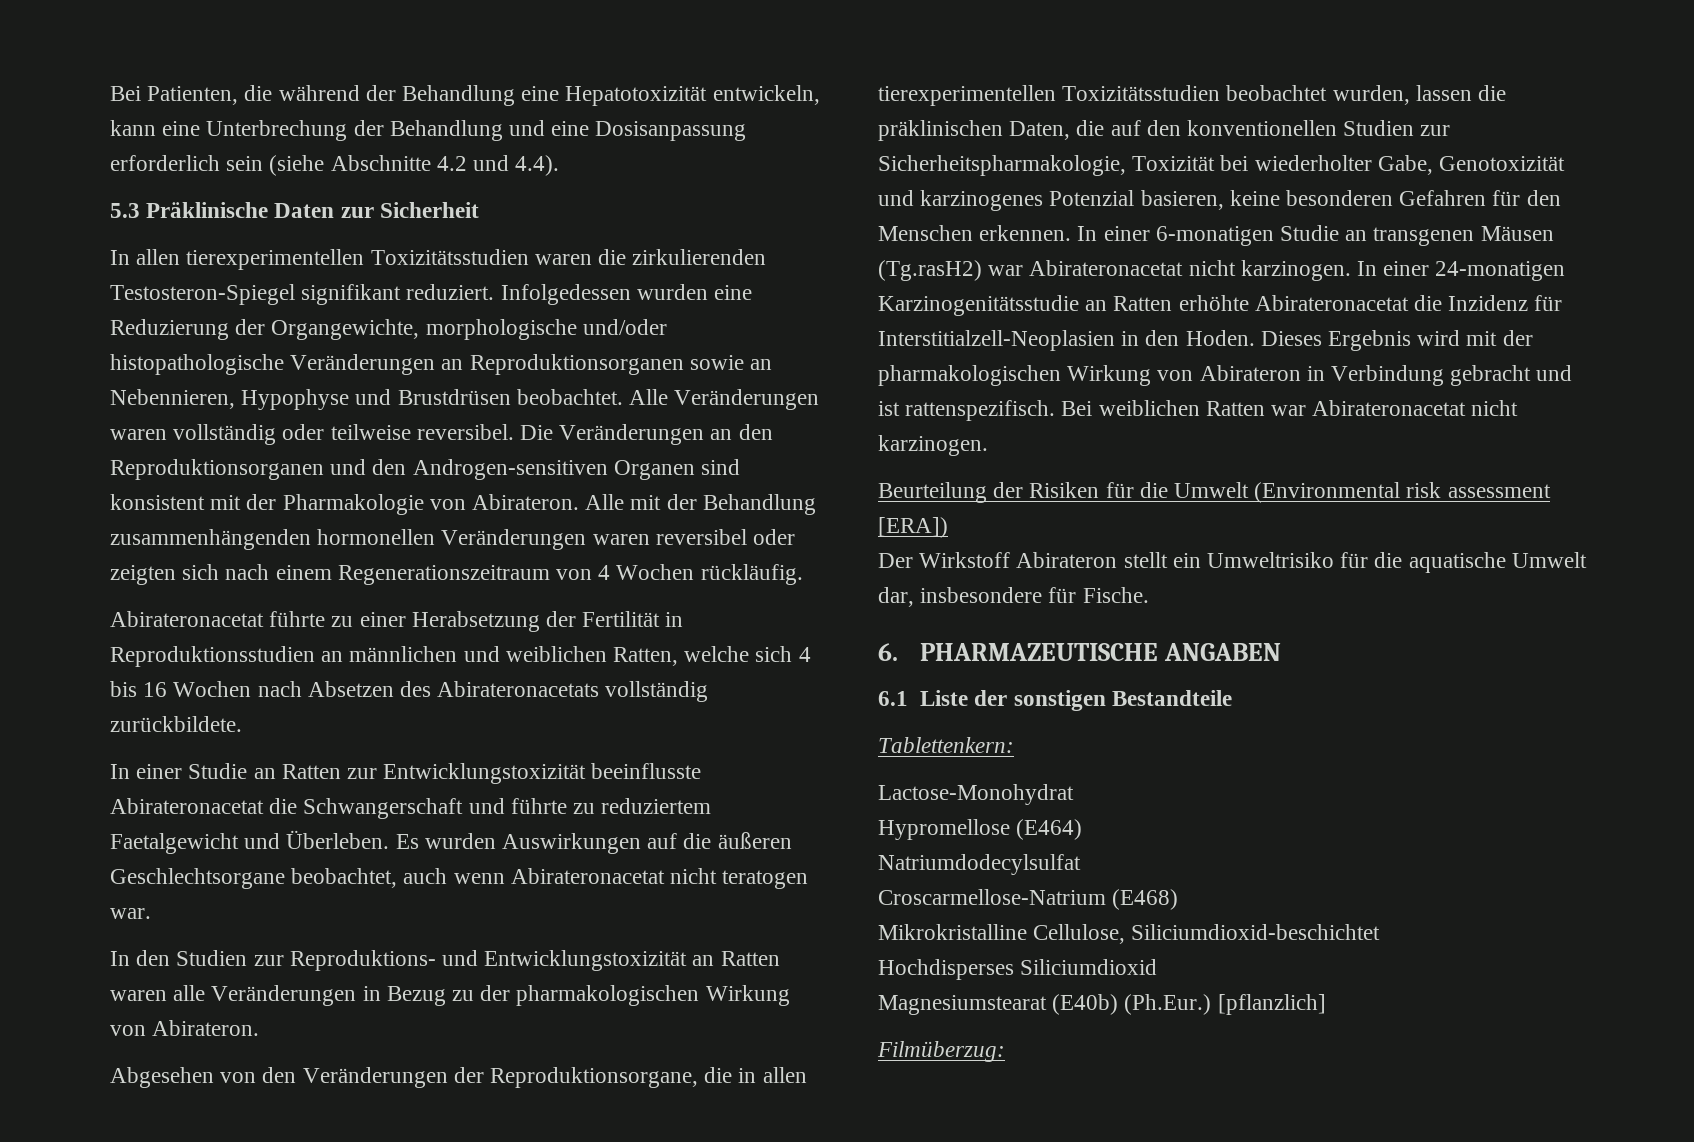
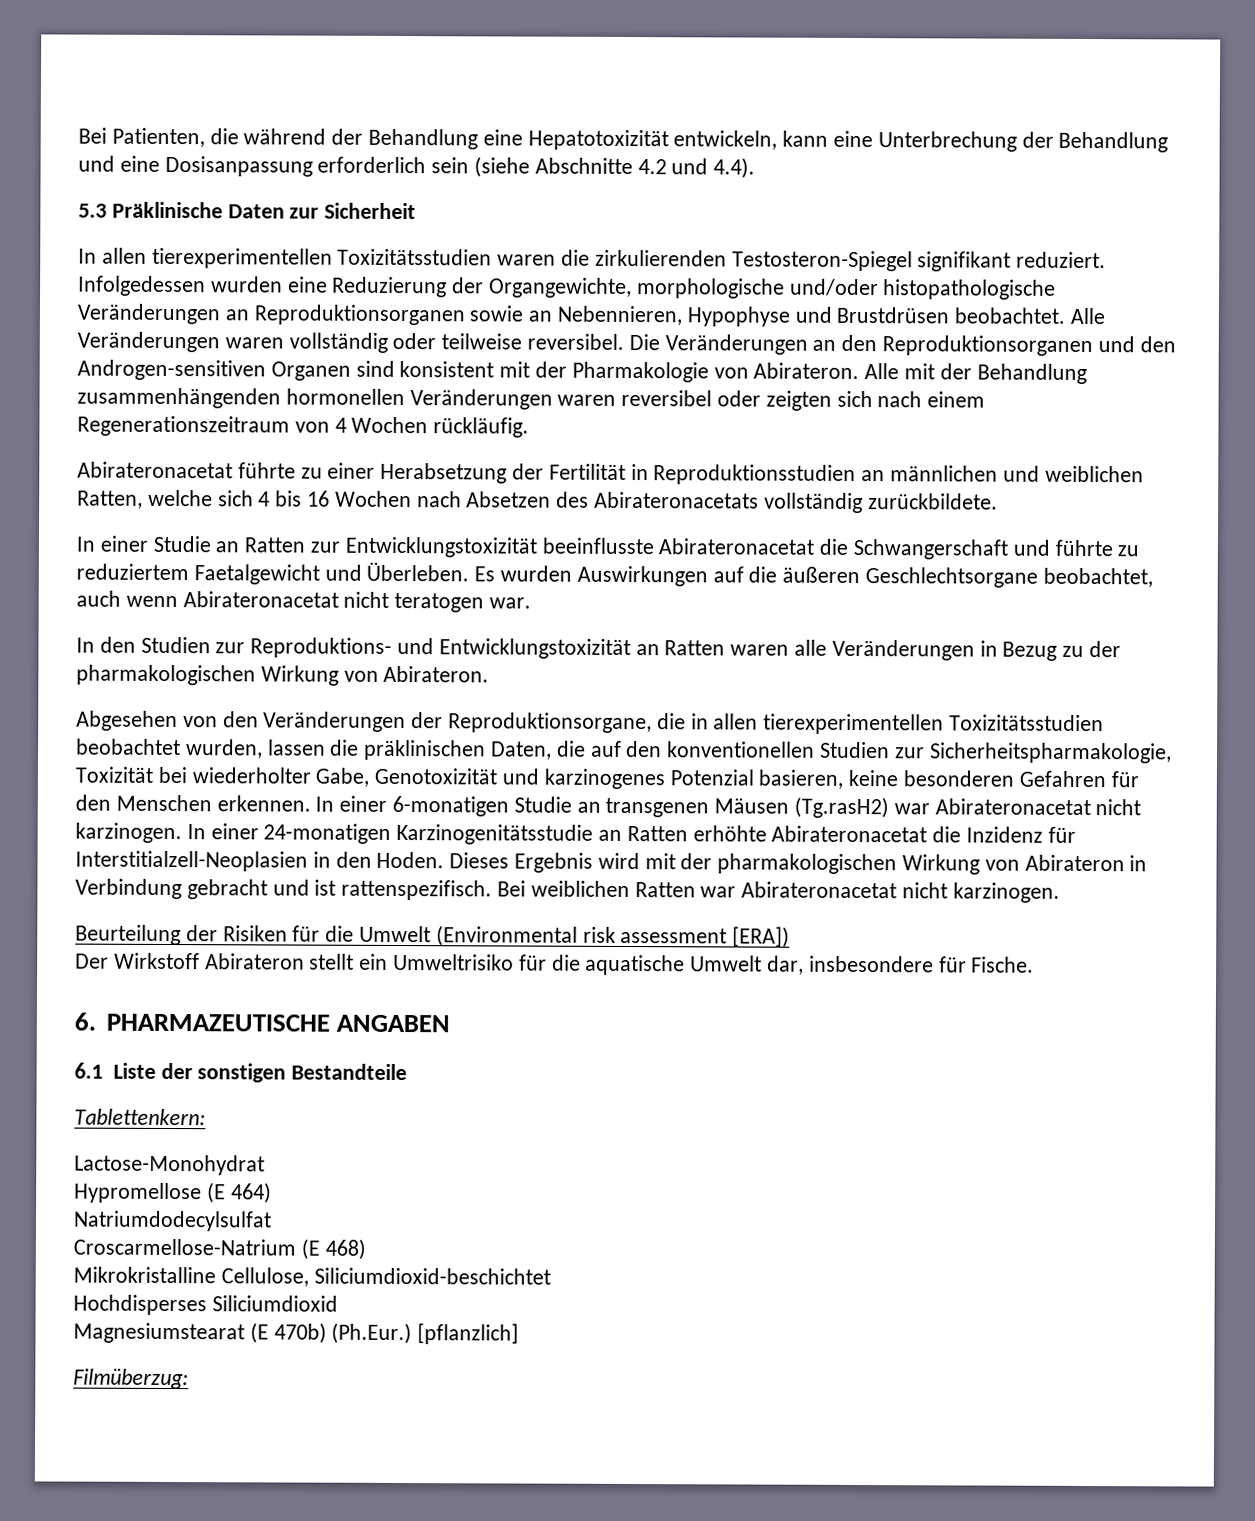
- Hypromellose (E464)
+ Hypromellose (E 464)
- Croscarmellose-Natrium (E468)
+ Croscarmellose-Natrium (E 468)
- Magnesiumstearat (E40b) (Ph.Eur.) [pflanzlich]
+ Magnesiumstearat (E 470b) (Ph.Eur.) [pflanzlich]

